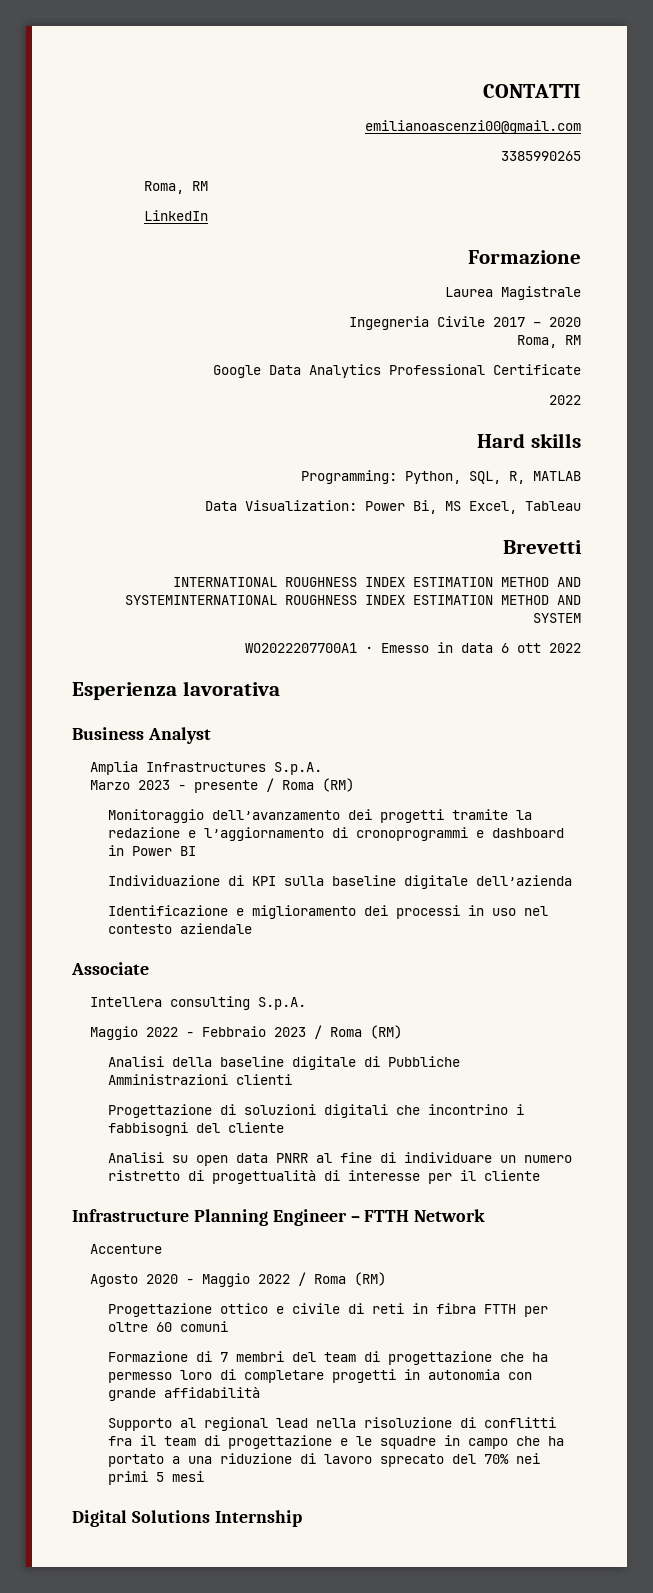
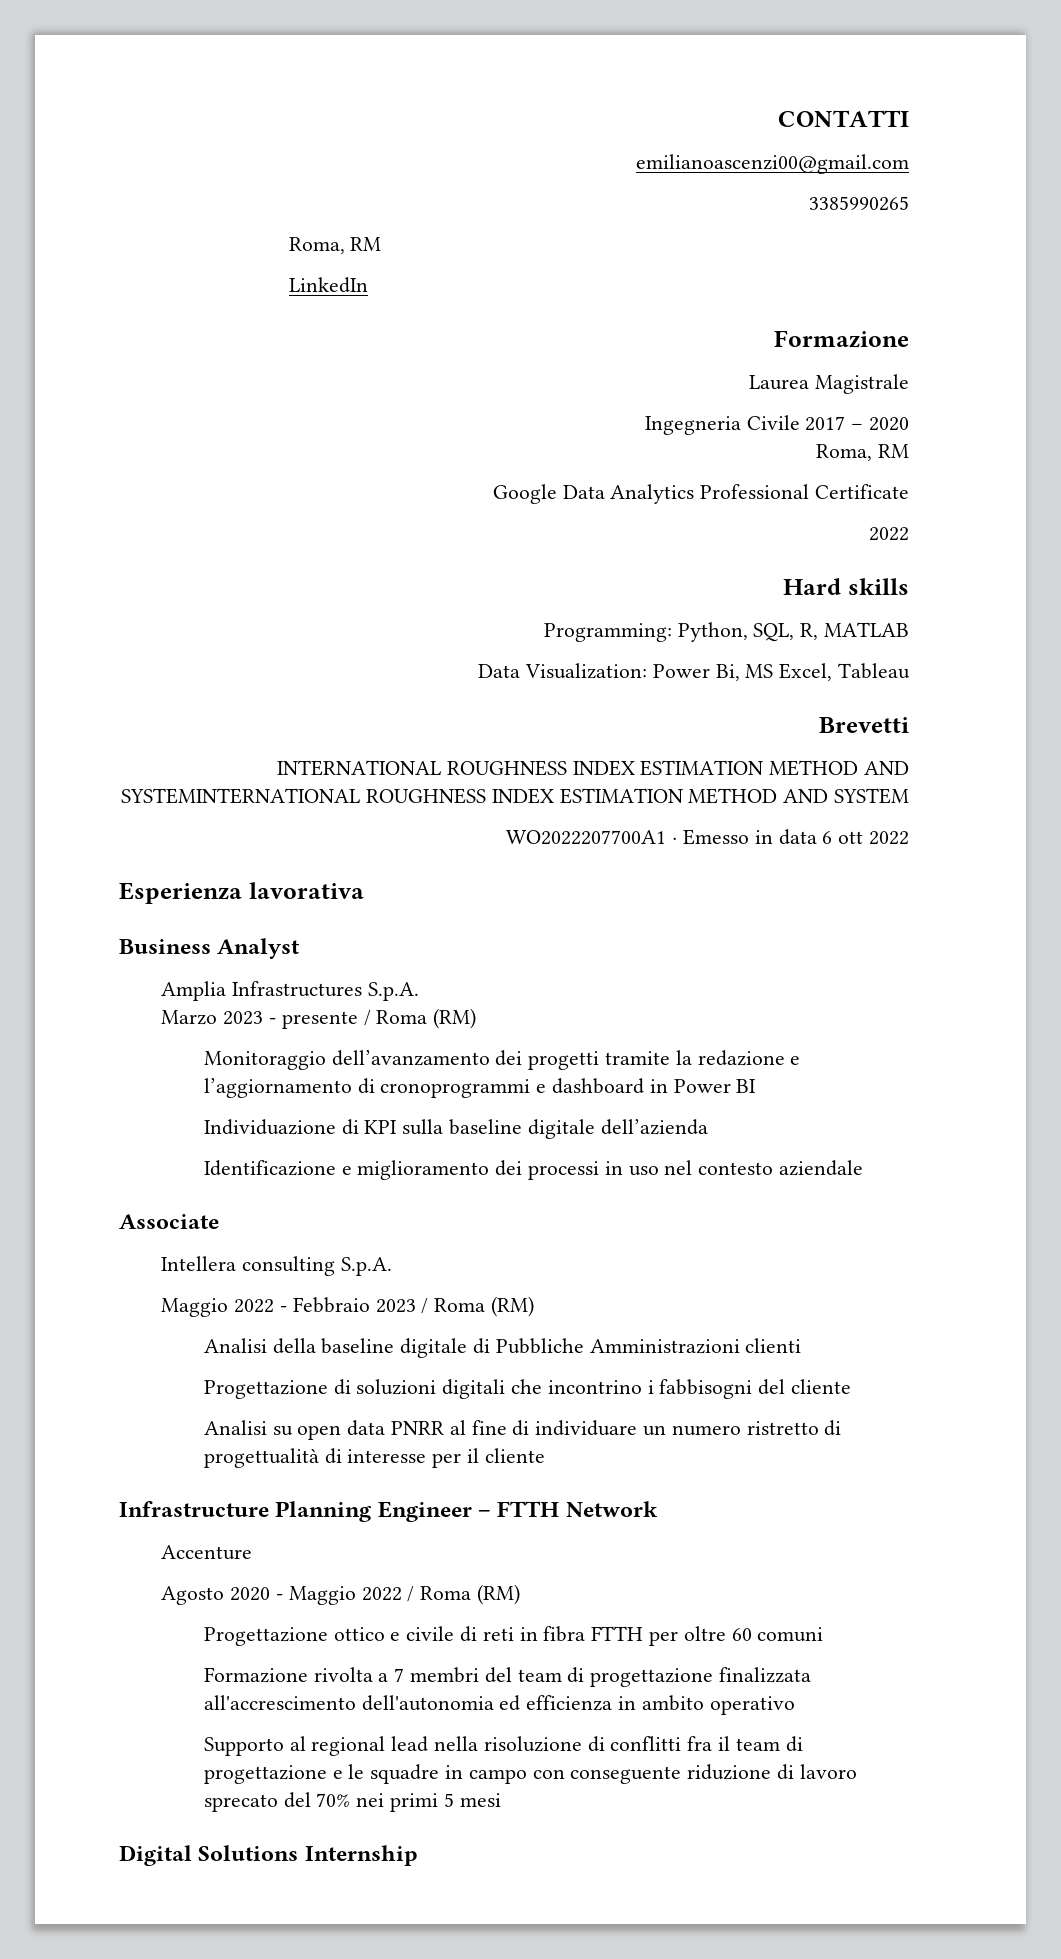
- Formazione di 7 membri del team di progettazione che ha permesso loro di completare progetti in autonomia con grande affidabilità
+ Formazione rivolta a 7 membri del team di progettazione finalizzata all'accrescimento dell'autonomia ed efficienza in ambito operativo
- Supporto al regional lead nella risoluzione di conflitti fra il team di progettazione e le squadre in campo che ha portato a una riduzione di lavoro sprecato del 70% nei primi 5 mesi
+ Supporto al regional lead nella risoluzione di conflitti fra il team di progettazione e le squadre in campo con conseguente riduzione di lavoro sprecato del 70% nei primi 5 mesi

